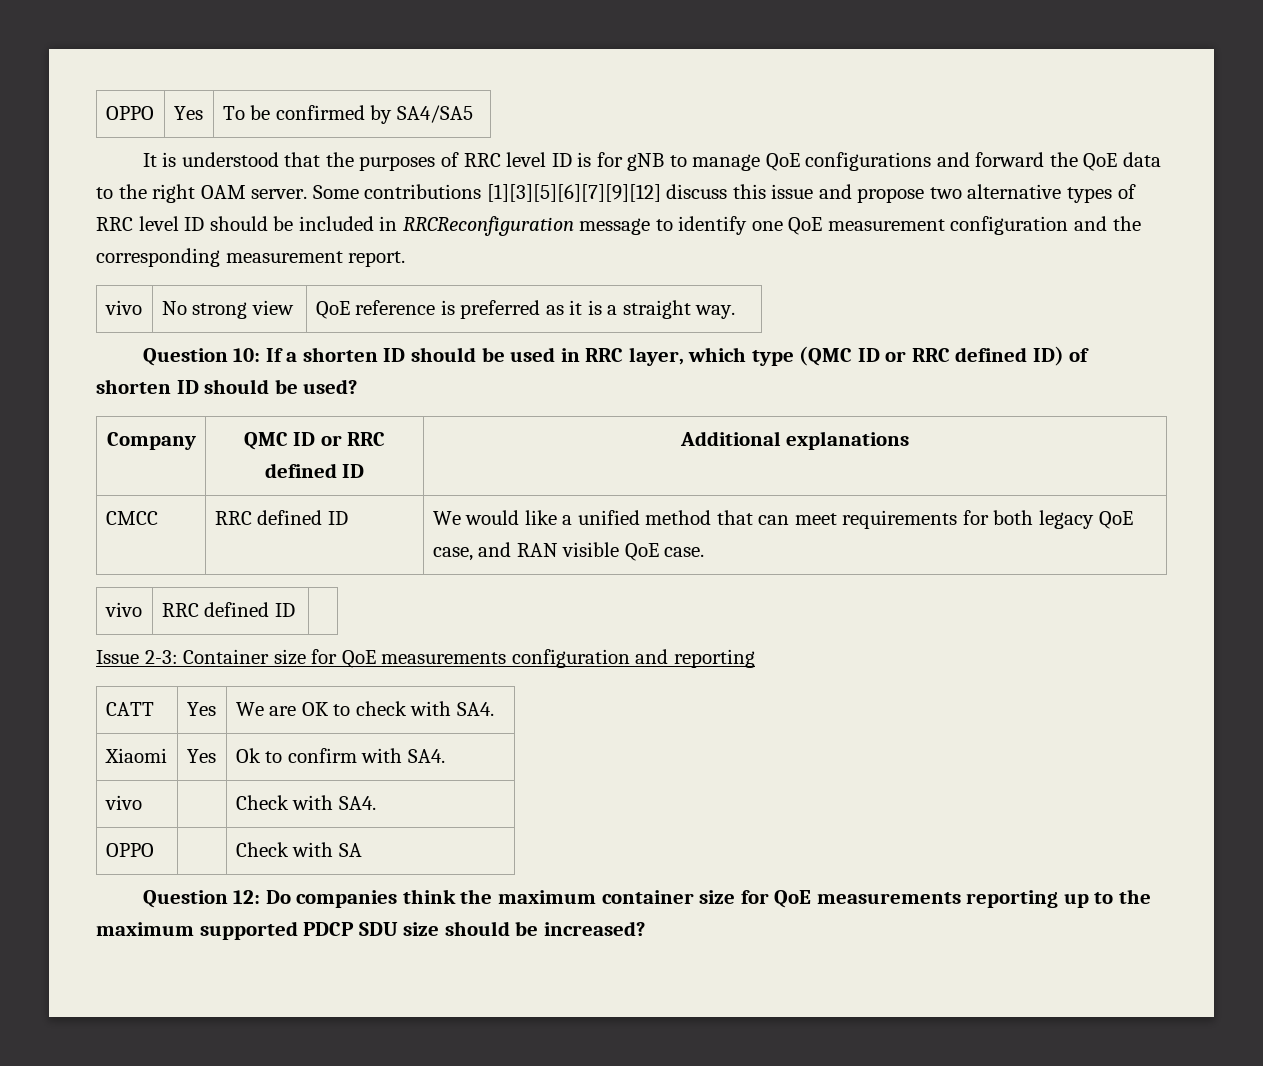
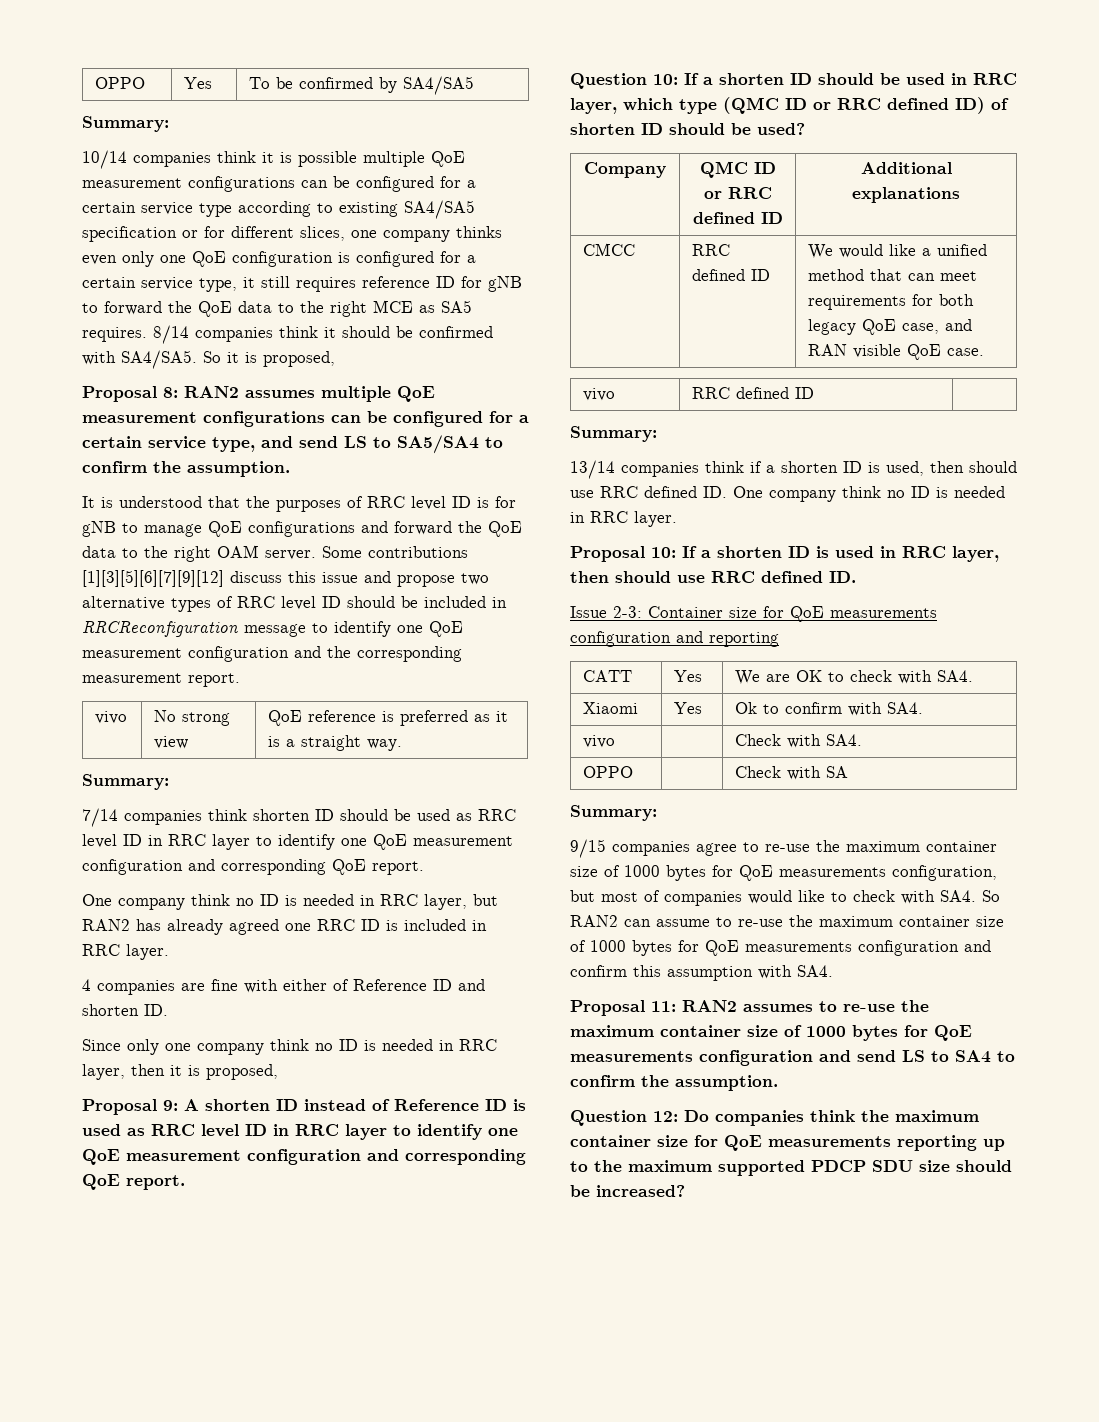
  OPPO | Yes | To be confirmed by SA4/SA5
+ Summary:
+ 10/14 companies think it is possible multiple QoE measurement configurations can be configured for a certain service type according to existing SA4/SA5 specification or for different slices, one company thinks even only one QoE configuration is configured for a certain service type, it still requires reference ID for gNB to forward the QoE data to the right MCE as SA5 requires. 8/14 companies think it should be confirmed with SA4/SA5. So it is proposed,
+ Proposal 8: RAN2 assumes multiple QoE measurement configurations can be configured for a certain service type, and send LS to SA5/SA4 to confirm the assumption.
  vivo | No strong view | QoE reference is preferred as it is a straight way.
+ Summary:
+ 7/14 companies think shorten ID should be used as RRC level ID in RRC layer to identify one QoE measurement configuration and corresponding QoE report.
+ One company think no ID is needed in RRC layer, but RAN2 has already agreed one RRC ID is included in RRC layer.
+ 4 companies are fine with either of Reference ID and shorten ID.
+ Since only one company think no ID is needed in RRC layer, then it is proposed,
+ Proposal 9: A shorten ID instead of Reference ID is used as RRC level ID in RRC layer to identify one QoE measurement configuration and corresponding QoE report.
  vivo | RRC defined ID |
+ Summary:
+ 13/14 companies think if a shorten ID is used, then should use RRC defined ID. One company think no ID is needed in RRC layer.
+ Proposal 10: If a shorten ID is used in RRC layer, then should use RRC defined ID.
  OPPO | | Check with SA
+ Summary:
+ 9/15 companies agree to re-use the maximum container size of 1000 bytes for QoE measurements configuration, but most of companies would like to check with SA4. So RAN2 can assume to re-use the maximum container size of 1000 bytes for QoE measurements configuration and confirm this assumption with SA4.
+ Proposal 11: RAN2 assumes to re-use the maximum container size of 1000 bytes for QoE measurements configuration and send LS to SA4 to confirm the assumption.

